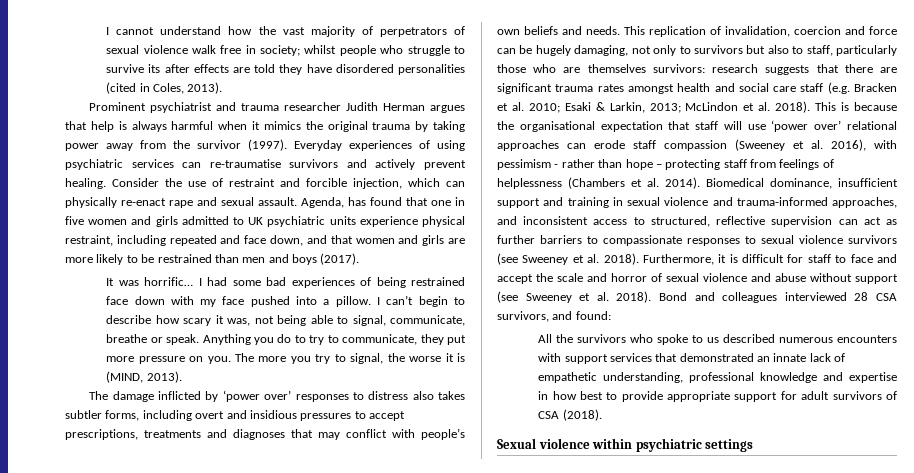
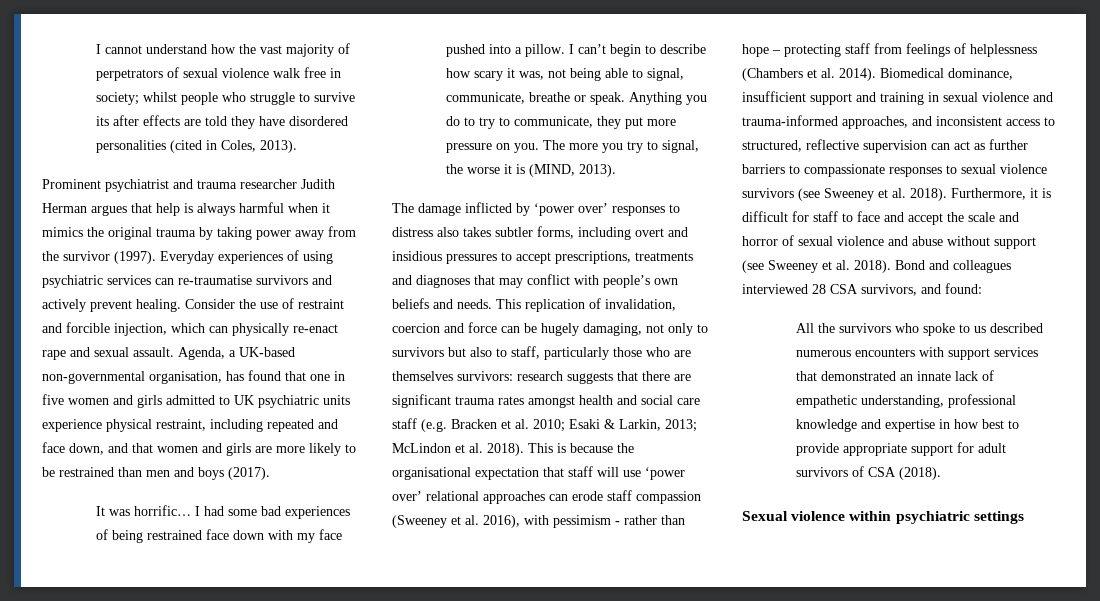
- Agenda, has found that one in five women and girls admitted to UK psychiatric units experience physical restraint, including repeated and face down, and that women and girls are more likely to be restrained than men and boys (2017).
+ Agenda, a UK-based non-governmental organisation, has found that one in five women and girls admitted to UK psychiatric units experience physical restraint, including repeated and face down, and that women and girls are more likely to be restrained than men and boys (2017).

